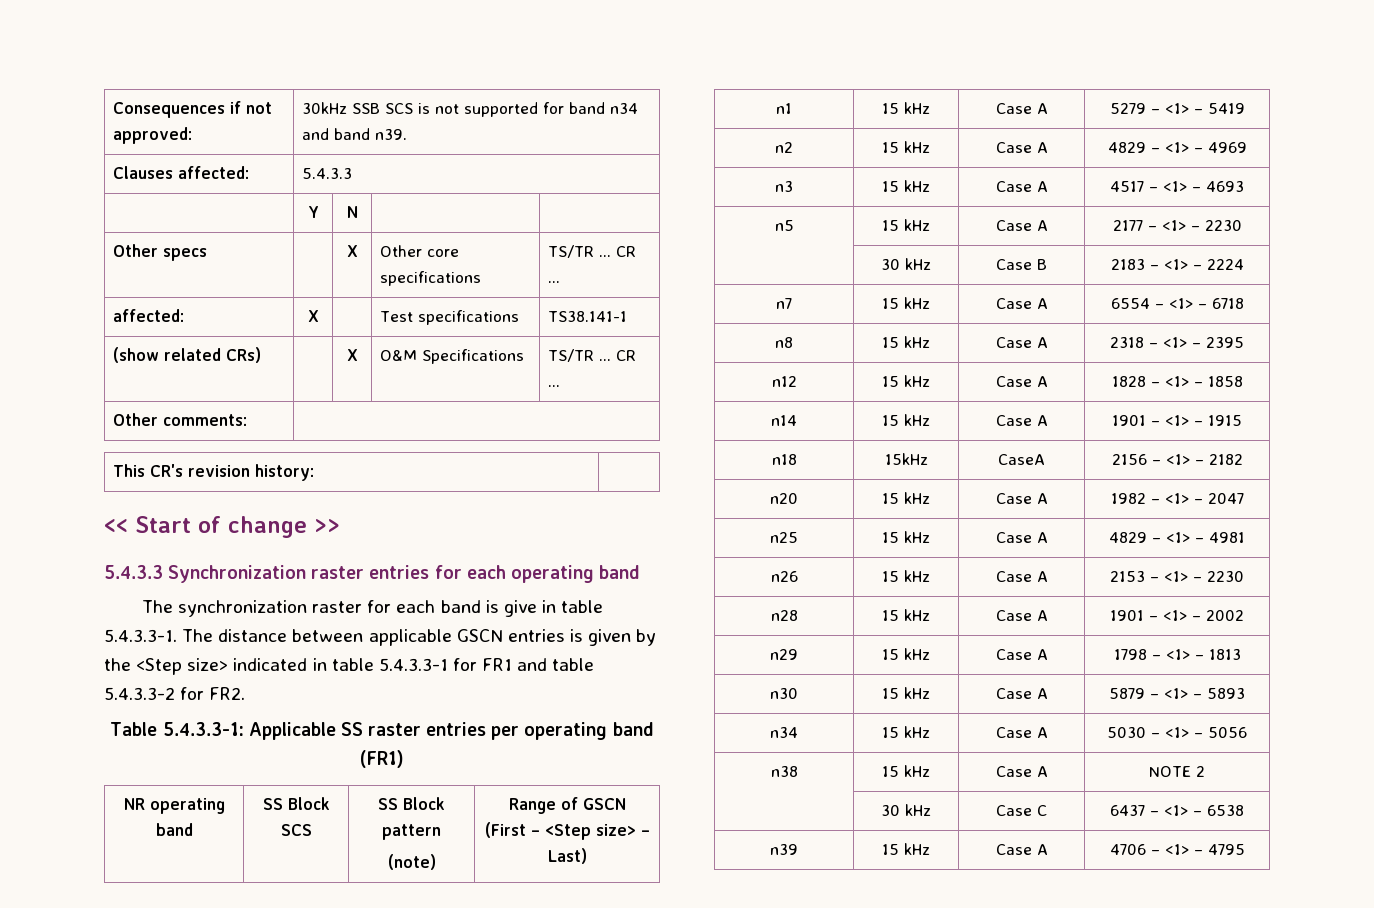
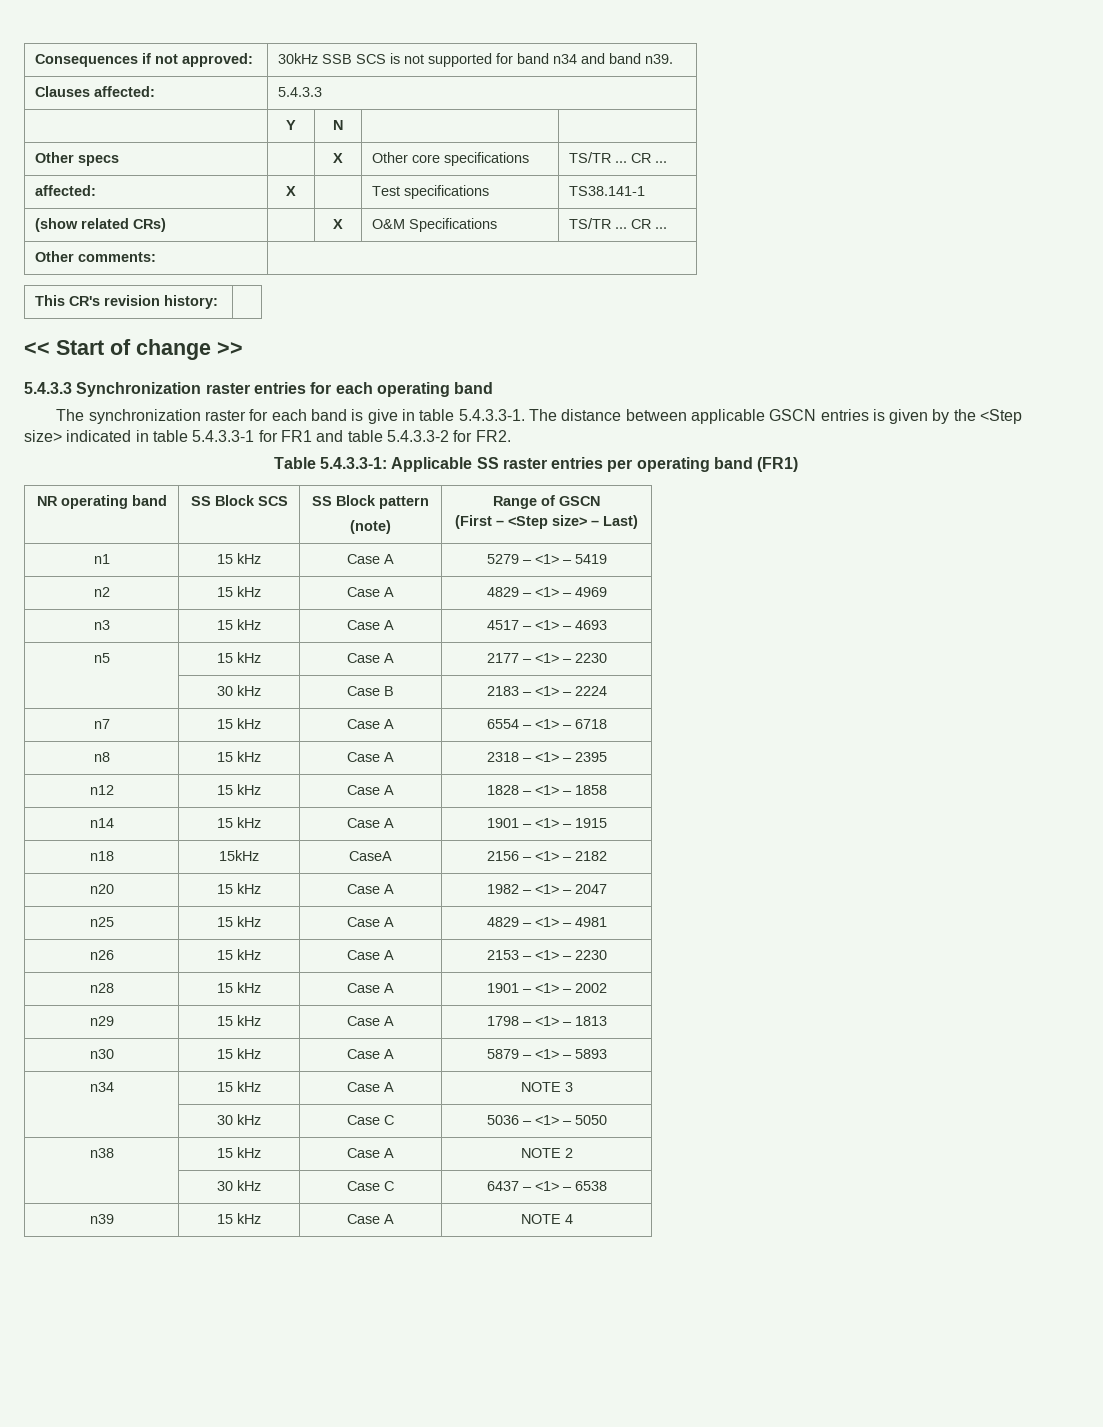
- n34 | 15 kHz | Case A | 5030 – <1> – 5056
+ n34 | 15 kHz | Case A | NOTE 3
+ | 30 kHz | Case C | 5036 – <1> – 5050
- n39 | 15 kHz | Case A | 4706 – <1> – 4795
+ n39 | 15 kHz | Case A | NOTE 4

